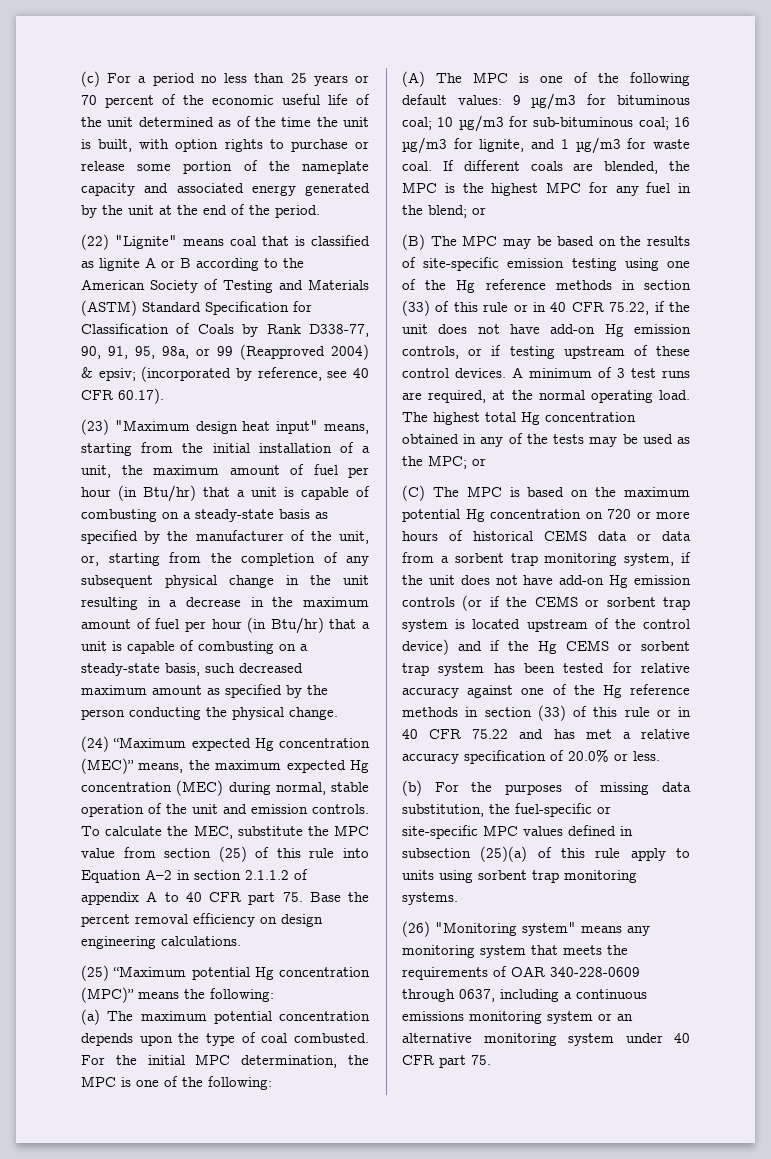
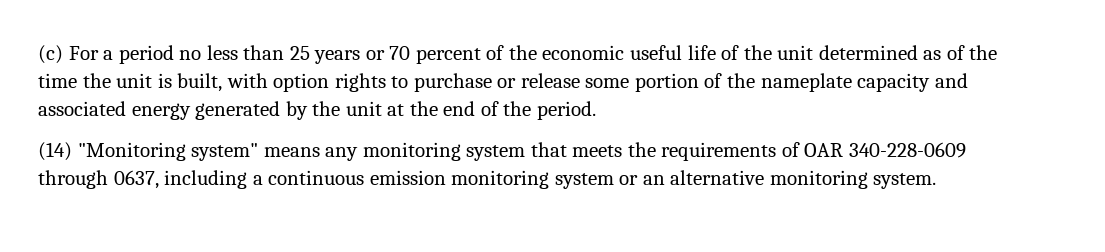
- (22) "Lignite" means coal that is classified as lignite A or B according to the American Society of Testing and Materials (ASTM) Standard Specification for Classification of Coals by Rank D338-77, 90, 91, 95, 98a, or 99 (Reapproved 2004) & epsiv; (incorporated by reference, see 40 CFR 60.17).
- (23) "Maximum design heat input" means, starting from the initial installation of a unit, the maximum amount of fuel per hour (in Btu/hr) that a unit is capable of combusting on a steady-state basis as specified by the manufacturer of the unit, or, starting from the completion of any subsequent physical change in the unit resulting in a decrease in the maximum amount of fuel per hour (in Btu/hr) that a unit is capable of combusting on a steady-state basis, such decreased maximum amount as specified by the person conducting the physical change.
- (24) “Maximum expected Hg concentration (MEC)” means, the maximum expected Hg concentration (MEC) during normal, stable operation of the unit and emission controls. To calculate the MEC, substitute the MPC value from section (25) of this rule into Equation A–2 in section 2.1.1.2 of appendix A to 40 CFR part 75. Base the percent removal efficiency on design engineering calculations.
- (25) “Maximum potential Hg concentration (MPC)” means the following:
- (a) The maximum potential concentration depends upon the type of coal combusted. For the initial MPC determination, the MPC is one of the following:
- (A) The MPC is one of the following default values: 9 µg/m3 for bituminous coal; 10 µg/m3 for sub-bituminous coal; 16 µg/m3 for lignite, and 1 µg/m3 for waste coal. If different coals are blended, the MPC is the highest MPC for any fuel in the blend; or
- (B) The MPC may be based on the results of site-specific emission testing using one of the Hg reference methods in section (33) of this rule or in 40 CFR 75.22, if the unit does not have add-on Hg emission controls, or if testing upstream of these control devices. A minimum of 3 test runs are required, at the normal operating load. The highest total Hg concentration obtained in any of the tests may be used as the MPC; or
- (C) The MPC is based on the maximum potential Hg concentration on 720 or more hours of historical CEMS data or data from a sorbent trap monitoring system, if the unit does not have add-on Hg emission controls (or if the CEMS or sorbent trap system is located upstream of the control device) and if the Hg CEMS or sorbent trap system has been tested for relative accuracy against one of the Hg reference methods in section (33) of this rule or in 40 CFR 75.22 and has met a relative accuracy specification of 20.0% or less.
- (b) For the purposes of missing data substitution, the fuel-specific or site-specific MPC values defined in subsection (25)(a) of this rule apply to units using sorbent trap monitoring systems.
- (26) "Monitoring system" means any monitoring system that meets the requirements of OAR 340-228-0609 through 0637, including a continuous emissions monitoring system or an alternative monitoring system under 40 CFR part 75.
+ (14) "Monitoring system" means any monitoring system that meets the requirements of OAR 340-228-0609 through 0637, including a continuous emission monitoring system or an alternative monitoring system.

